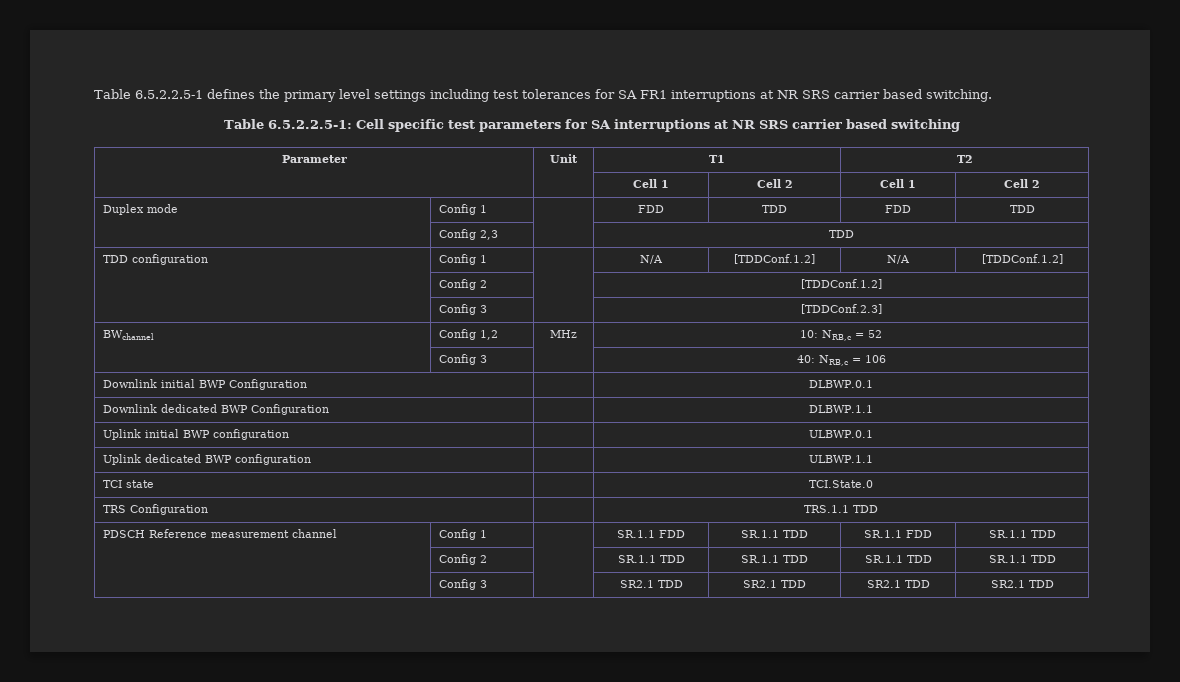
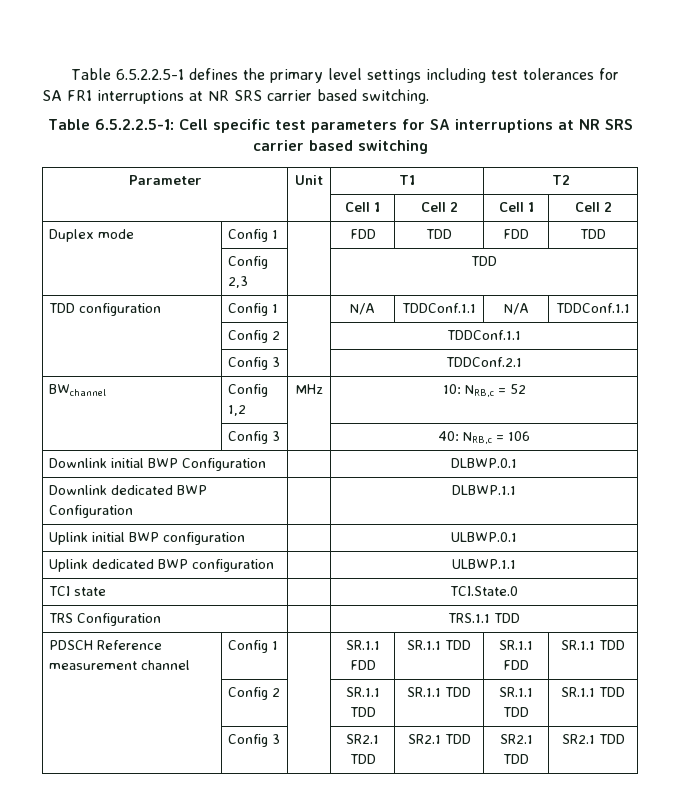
- TDD configuration | Config 1 | | N/A | [TDDConf.1.2] | N/A | [TDDConf.1.2]
- | Config 2 | | [TDDConf.1.2]
- | Config 3 | | [TDDConf.2.3]
+ TDD configuration | Config 1 | | N/A | TDDConf.1.1 | N/A | TDDConf.1.1
+ | Config 2 | | TDDConf.1.1
+ | Config 3 | | TDDConf.2.1

